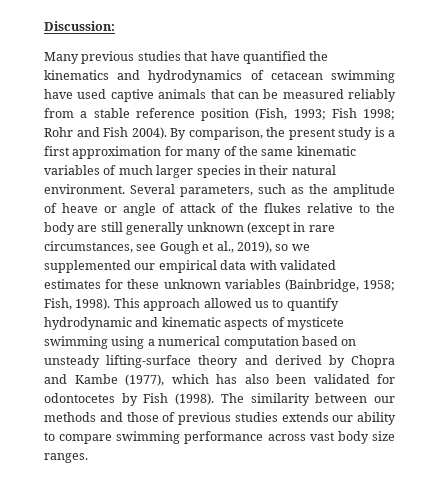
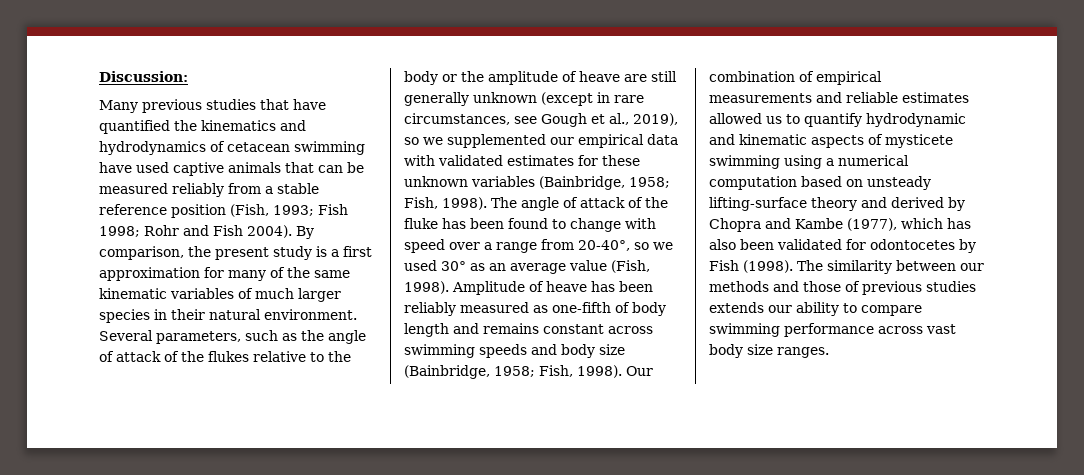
- Several parameters, such as the amplitude of heave or angle of attack of the flukes relative to the body are still generally unknown (except in rare circumstances, see Gough et al., 2019), so we supplemented our empirical data with validated estimates for these unknown variables (Bainbridge, 1958; Fish, 1998).
+ Several parameters, such as the angle of attack of the flukes relative to the body or the amplitude of heave are still generally unknown (except in rare circumstances, see Gough et al., 2019), so we supplemented our empirical data with validated estimates for these unknown variables (Bainbridge, 1958; Fish, 1998).
- This approach allowed us to quantify hydrodynamic and kinematic aspects of mysticete swimming using a numerical computation based on unsteady lifting-surface theory and derived by Chopra and Kambe (1977), which has also been validated for odontocetes by Fish (1998).
+ The angle of attack of the fluke has been found to change with speed over a range from 20-40°, so we used 30° as an average value (Fish, 1998). Amplitude of heave has been reliably measured as one-fifth of body length and remains constant across swimming speeds and body size (Bainbridge, 1958; Fish, 1998). Our combination of empirical measurements and reliable estimates allowed us to quantify hydrodynamic and kinematic aspects of mysticete swimming using a numerical computation based on unsteady lifting-surface theory and derived by Chopra and Kambe (1977), which has also been validated for odontocetes by Fish (1998).

